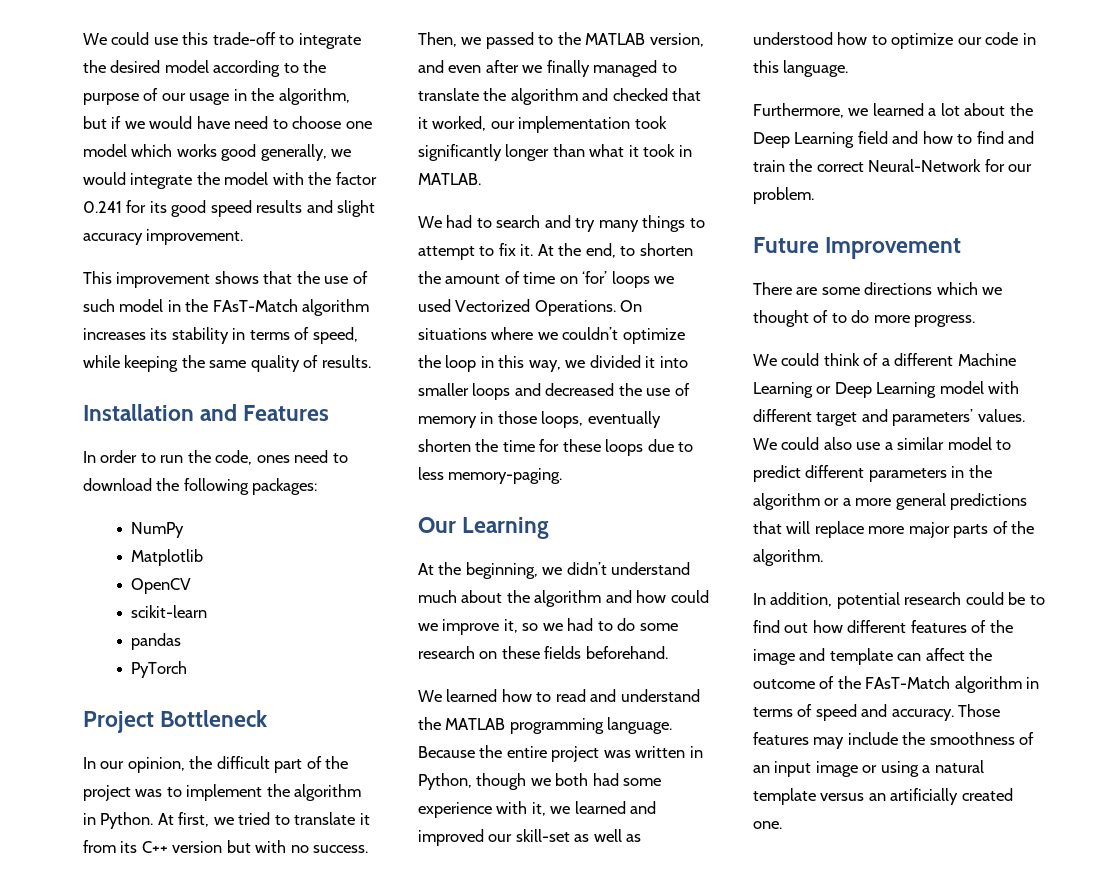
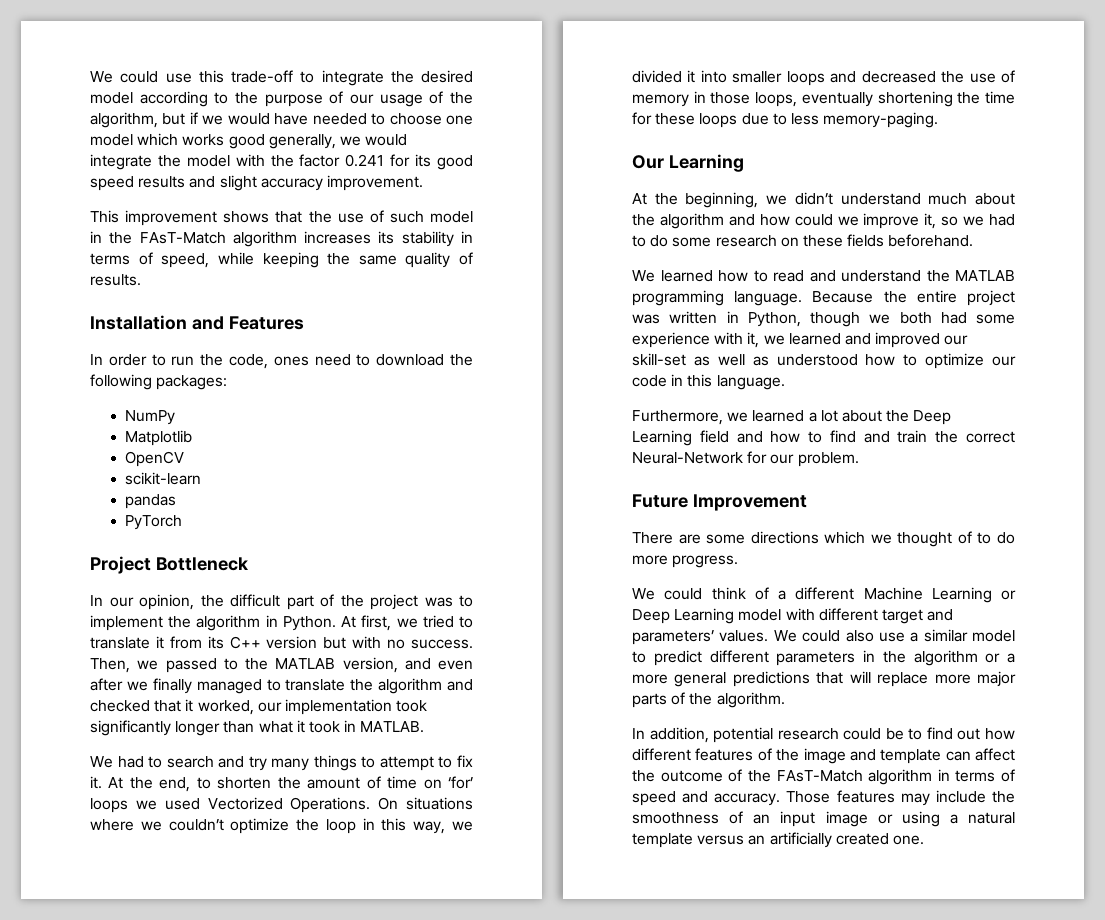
- We could use this trade-off to integrate the desired model according to the purpose of our usage in the algorithm, but if we would have need to choose one model which works good generally, we would integrate the model with the factor 0.241 for its good speed results and slight accuracy improvement.
+ We could use this trade-off to integrate the desired model according to the purpose of our usage of the algorithm, but if we would have needed to choose one model which works good generally, we would integrate the model with the factor 0.241 for its good speed results and slight accuracy improvement.
- On situations where we couldn’t optimize the loop in this way, we divided it into smaller loops and decreased the use of memory in those loops, eventually shorten the time for these loops due to less memory-paging.
+ On situations where we couldn’t optimize the loop in this way, we divided it into smaller loops and decreased the use of memory in those loops, eventually shortening the time for these loops due to less memory-paging.

